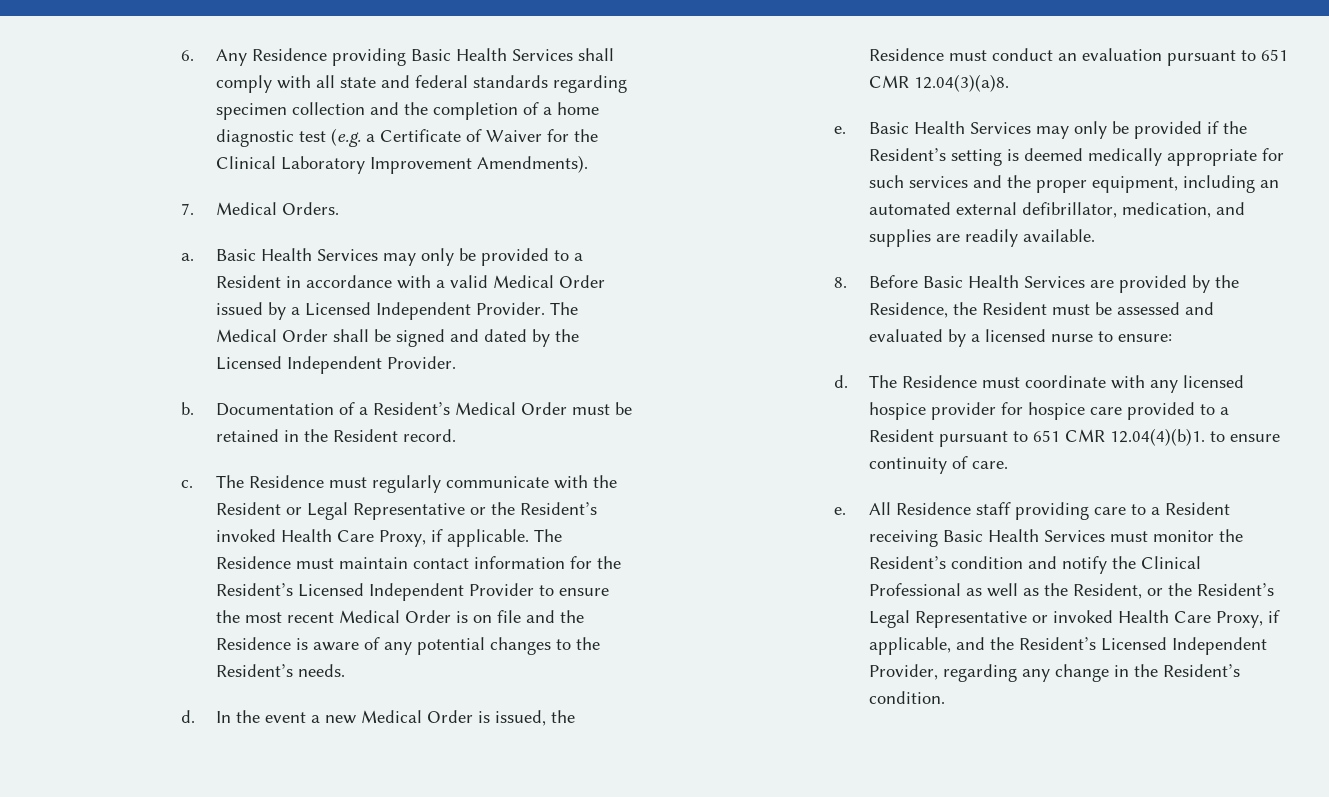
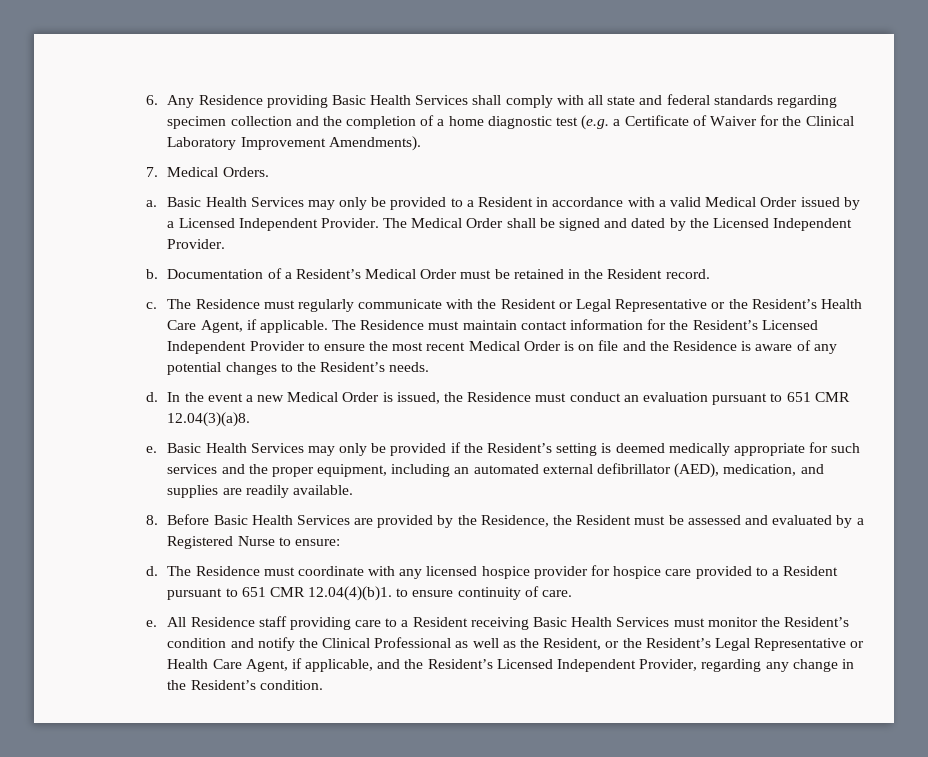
- The Residence must regularly communicate with the Resident or Legal Representative or the Resident’s invoked Health Care Proxy, if applicable.
+ The Residence must regularly communicate with the Resident or Legal Representative or the Resident’s Health Care Agent, if applicable.
- Basic Health Services may only be provided if the Resident’s setting is deemed medically appropriate for such services and the proper equipment, including an automated external defibrillator, medication, and supplies are readily available.
+ Basic Health Services may only be provided if the Resident’s setting is deemed medically appropriate for such services and the proper equipment, including an automated external defibrillator (AED), medication, and supplies are readily available.
- 8. Before Basic Health Services are provided by the Residence, the Resident must be assessed and evaluated by a licensed nurse to ensure:
+ 8. Before Basic Health Services are provided by the Residence, the Resident must be assessed and evaluated by a Registered Nurse to ensure:
- All Residence staff providing care to a Resident receiving Basic Health Services must monitor the Resident’s condition and notify the Clinical Professional as well as the Resident, or the Resident’s Legal Representative or invoked Health Care Proxy, if applicable, and the Resident’s Licensed Independent Provider, regarding any change in the Resident’s condition.
+ All Residence staff providing care to a Resident receiving Basic Health Services must monitor the Resident’s condition and notify the Clinical Professional as well as the Resident, or the Resident’s Legal Representative or Health Care Agent, if applicable, and the Resident’s Licensed Independent Provider, regarding any change in the Resident’s condition.

